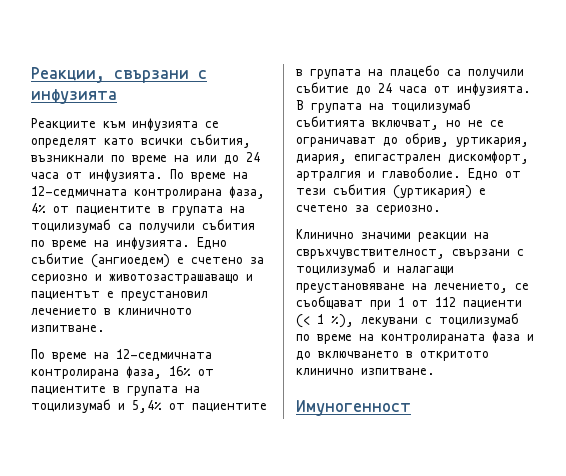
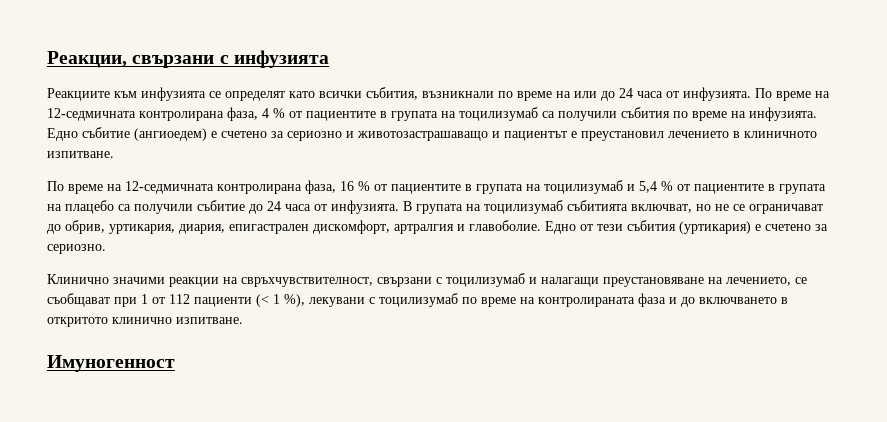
- По време на 12-седмичната контролирана фаза, 4% от пациентите в групата на тоцилизумаб са получили събития по време на инфузията.
+ По време на 12-седмичната контролирана фаза, 4 % от пациентите в групата на тоцилизумаб са получили събития по време на инфузията.
- По време на 12-седмичната контролирана фаза, 16% от пациентите в групата на тоцилизумаб и 5,4% от пациентите в групата на плацебо са получили събитие до 24 часа от инфузията.
+ По време на 12-седмичната контролирана фаза, 16 % от пациентите в групата на тоцилизумаб и 5,4 % от пациентите в групата на плацебо са получили събитие до 24 часа от инфузията.

